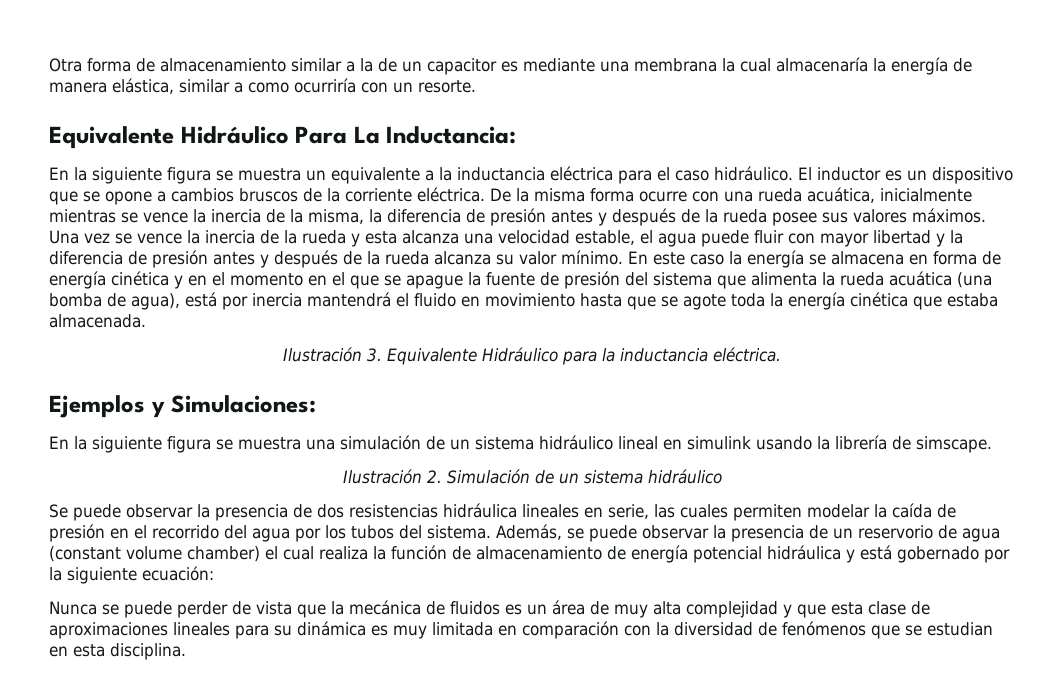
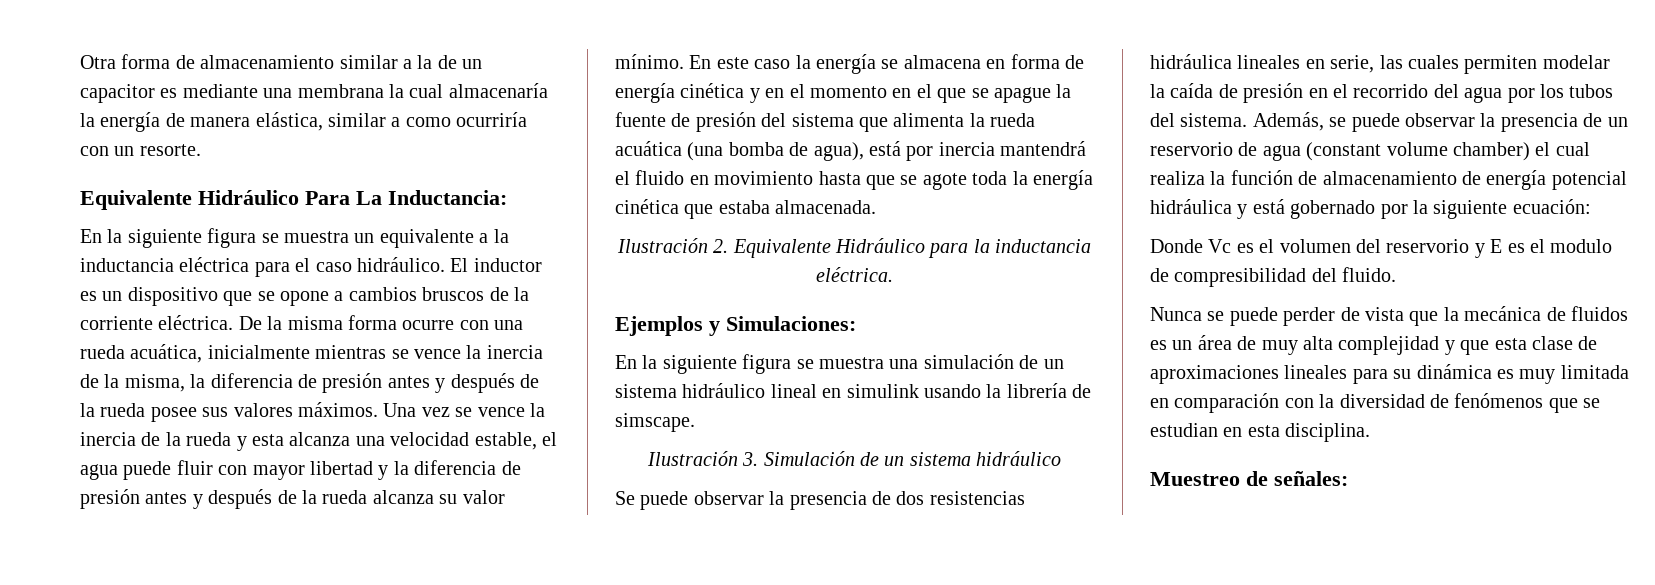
- Ilustración 3. Equivalente Hidráulico para la inductancia eléctrica.
+ Ilustración 2. Equivalente Hidráulico para la inductancia eléctrica.
- Ilustración 2. Simulación de un sistema hidráulico
+ Ilustración 3. Simulación de un sistema hidráulico
+ Donde Vc es el volumen del reservorio y E es el modulo de compresibilidad del fluido.
+ Muestreo de señales:

